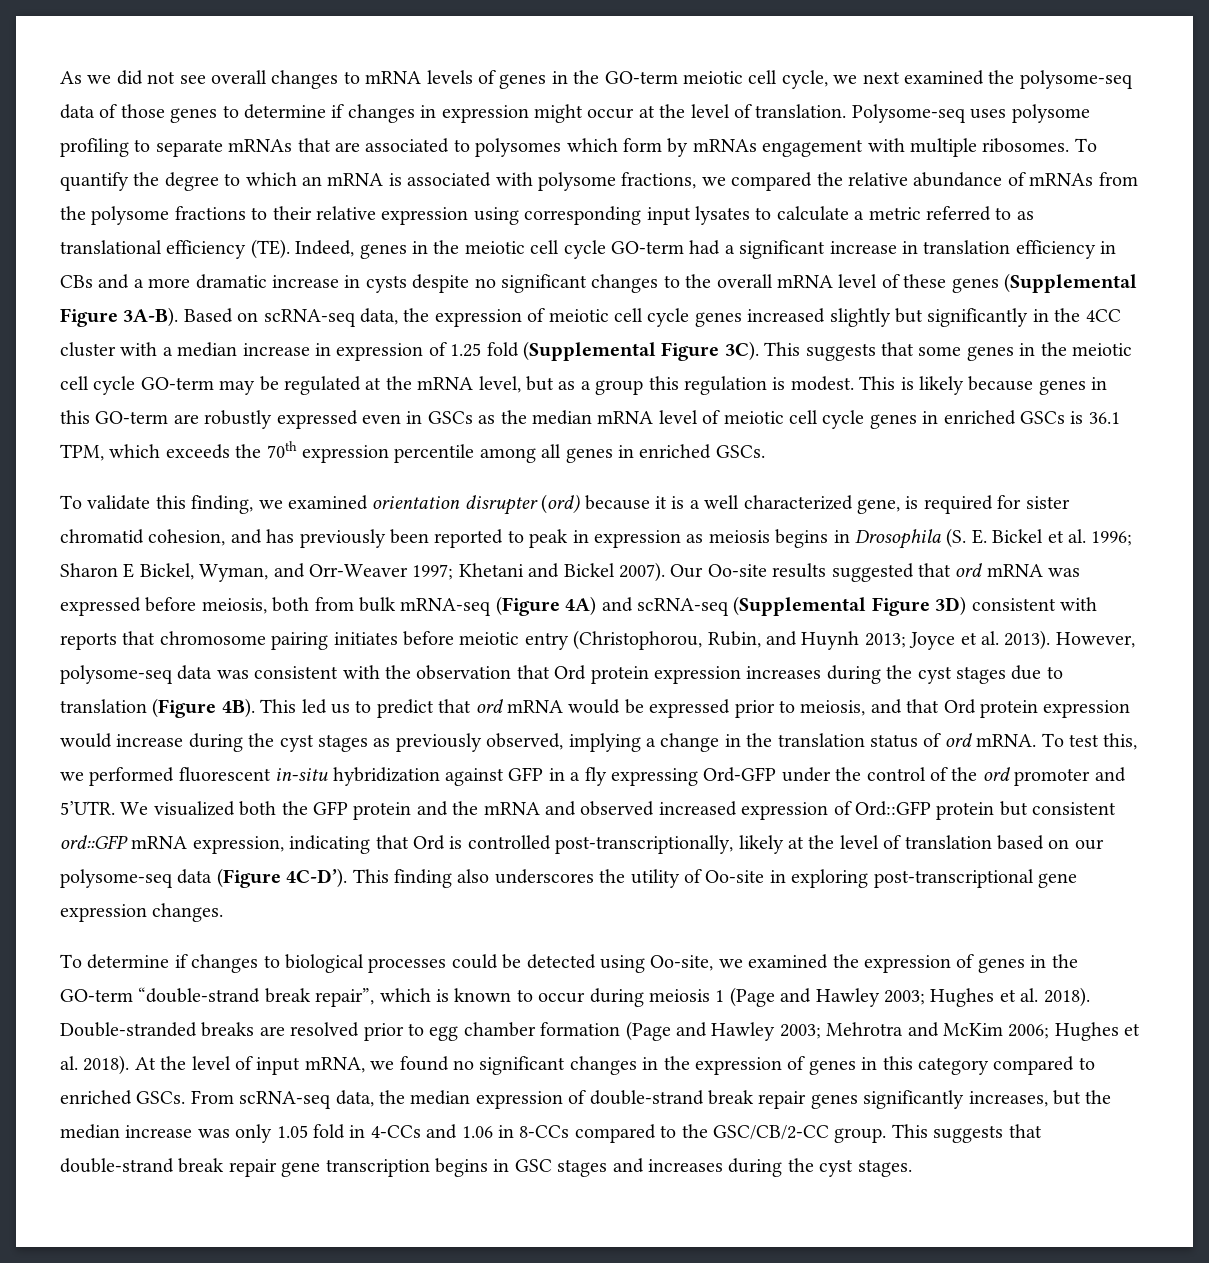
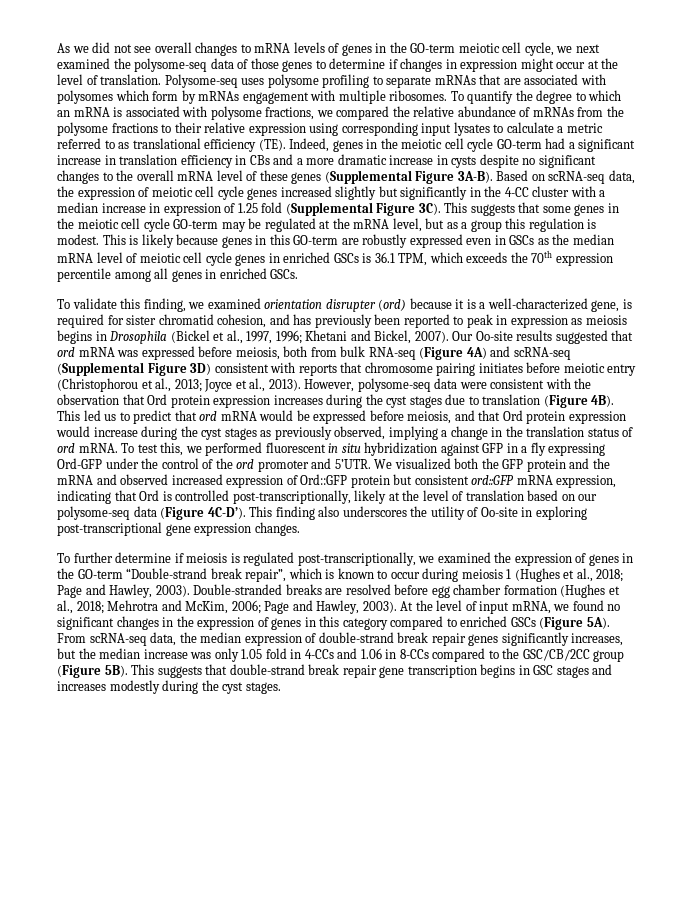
- Polysome-seq uses polysome profiling to separate mRNAs that are associated to polysomes which form by mRNAs engagement with multiple ribosomes.
+ Polysome-seq uses polysome profiling to separate mRNAs that are associated with polysomes which form by mRNAs engagement with multiple ribosomes.
- Based on scRNA-seq data, the expression of meiotic cell cycle genes increased slightly but significantly in the 4CC cluster with a median increase in expression of 1.25 fold (Supplemental Figure 3C).
+ Based on scRNA-seq data, the expression of meiotic cell cycle genes increased slightly but significantly in the 4-CC cluster with a median increase in expression of 1.25 fold (Supplemental Figure 3C).
- To validate this finding, we examined orientation disrupter (ord) because it is a well characterized gene, is required for sister chromatid cohesion, and has previously been reported to peak in expression as meiosis begins in Drosophila (S. E. Bickel et al. 1996; Sharon E Bickel, Wyman, and Orr-Weaver 1997; Khetani and Bickel 2007).
+ To validate this finding, we examined orientation disrupter (ord) because it is a well-characterized gene, is required for sister chromatid cohesion, and has previously been reported to peak in expression as meiosis begins in Drosophila (Bickel et al., 1997, 1996; Khetani and Bickel, 2007).
- Our Oo-site results suggested that ord mRNA was expressed before meiosis, both from bulk mRNA-seq (Figure 4A) and scRNA-seq (Supplemental Figure 3D) consistent with reports that chromosome pairing initiates before meiotic entry (Christophorou, Rubin, and Huynh 2013; Joyce et al. 2013).
+ Our Oo-site results suggested that ord mRNA was expressed before meiosis, both from bulk RNA-seq (Figure 4A) and scRNA-seq (Supplemental Figure 3D) consistent with reports that chromosome pairing initiates before meiotic entry (Christophorou et al., 2013; Joyce et al., 2013).
- However, polysome-seq data was consistent with the observation that Ord protein expression increases during the cyst stages due to translation (Figure 4B).
+ However, polysome-seq data were consistent with the observation that Ord protein expression increases during the cyst stages due to translation (Figure 4B).
- This led us to predict that ord mRNA would be expressed prior to meiosis, and that Ord protein expression would increase during the cyst stages as previously observed, implying a change in the translation status of ord mRNA.
+ This led us to predict that ord mRNA would be expressed before meiosis, and that Ord protein expression would increase during the cyst stages as previously observed, implying a change in the translation status of ord mRNA.
- To test this, we performed fluorescent in-situ hybridization against GFP in a fly expressing Ord-GFP under the control of the ord promoter and 5’UTR.
+ To test this, we performed fluorescent in situ hybridization against GFP in a fly expressing Ord-GFP under the control of the ord promoter and 5’UTR.
- To determine if changes to biological processes could be detected using Oo-site, we examined the expression of genes in the GO-term “double-strand break repair”, which is known to occur during meiosis 1 (Page and Hawley 2003; Hughes et al. 2018).
+ To further determine if meiosis is regulated post-transcriptionally, we examined the expression of genes in the GO-term “Double-strand break repair”, which is known to occur during meiosis 1 (Hughes et al., 2018; Page and Hawley, 2003).
- Double-stranded breaks are resolved prior to egg chamber formation (Page and Hawley 2003; Mehrotra and McKim 2006; Hughes et al. 2018).
+ Double-stranded breaks are resolved before egg chamber formation (Hughes et al., 2018; Mehrotra and McKim, 2006; Page and Hawley, 2003).
- At the level of input mRNA, we found no significant changes in the expression of genes in this category compared to enriched GSCs.
+ At the level of input mRNA, we found no significant changes in the expression of genes in this category compared to enriched GSCs (Figure 5A).
- From scRNA-seq data, the median expression of double-strand break repair genes significantly increases, but the median increase was only 1.05 fold in 4-CCs and 1.06 in 8-CCs compared to the GSC/CB/2-CC group.
+ From scRNA-seq data, the median expression of double-strand break repair genes significantly increases, but the median increase was only 1.05 fold in 4-CCs and 1.06 in 8-CCs compared to the GSC/CB/2CC group (Figure 5B).
- This suggests that double-strand break repair gene transcription begins in GSC stages and increases during the cyst stages.
+ This suggests that double-strand break repair gene transcription begins in GSC stages and increases modestly during the cyst stages.

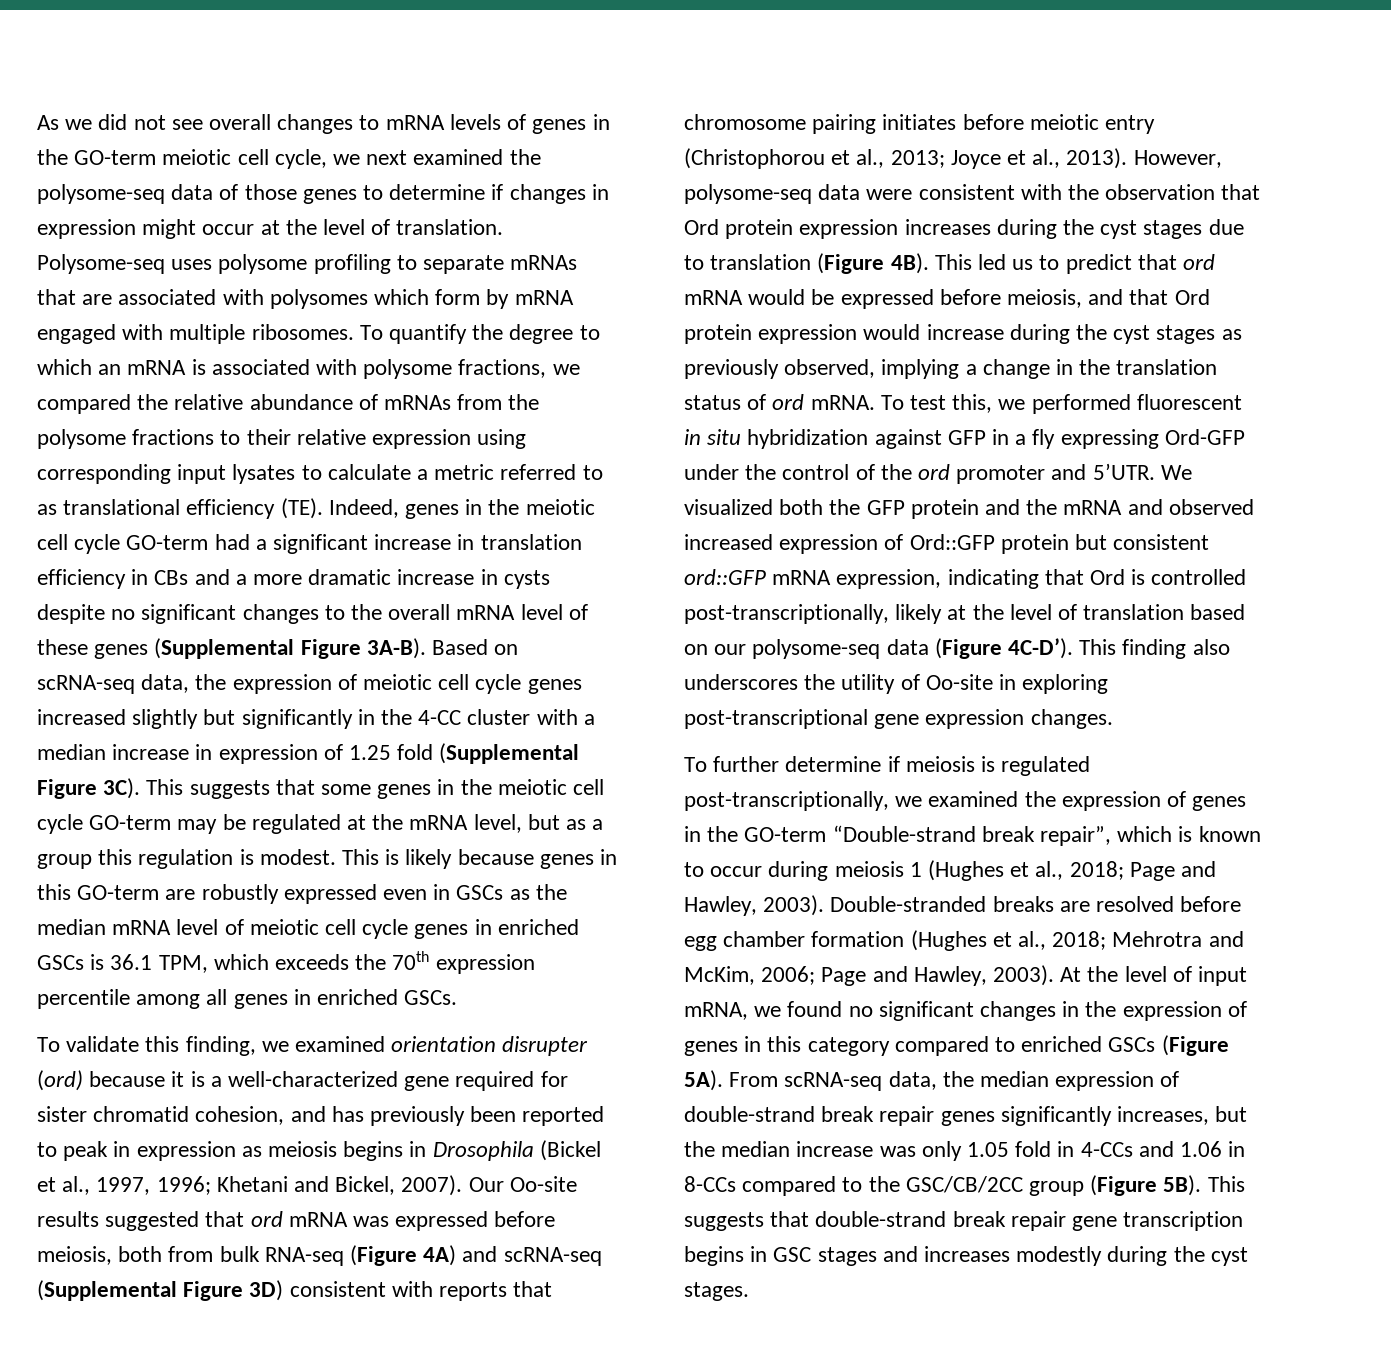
- Polysome-seq uses polysome profiling to separate mRNAs that are associated with polysomes which form by mRNAs engagement with multiple ribosomes.
+ Polysome-seq uses polysome profiling to separate mRNAs that are associated with polysomes which form by mRNA engaged with multiple ribosomes.
- To validate this finding, we examined orientation disrupter (ord) because it is a well-characterized gene, is required for sister chromatid cohesion, and has previously been reported to peak in expression as meiosis begins in Drosophila (Bickel et al., 1997, 1996; Khetani and Bickel, 2007).
+ To validate this finding, we examined orientation disrupter (ord) because it is a well-characterized gene required for sister chromatid cohesion, and has previously been reported to peak in expression as meiosis begins in Drosophila (Bickel et al., 1997, 1996; Khetani and Bickel, 2007).

